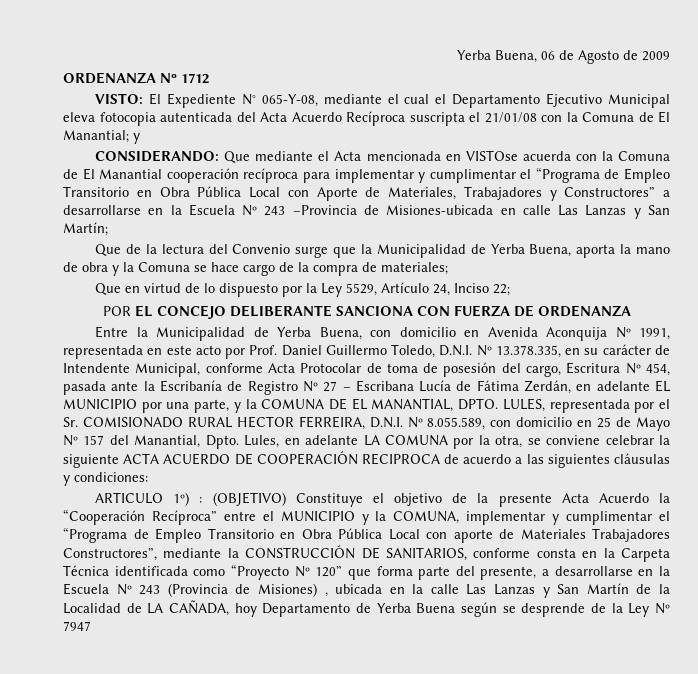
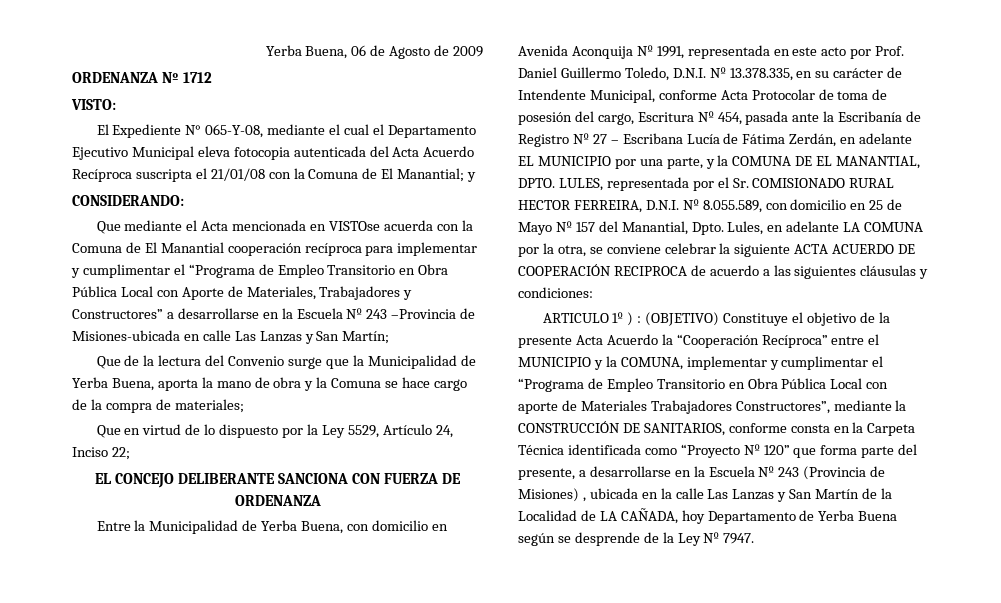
- VISTO: El Expediente N° 065-Y-08, mediante el cual el Departamento Ejecutivo Municipal eleva fotocopia autenticada del Acta Acuerdo Recíproca suscripta el 21/01/08 con la Comuna de El Manantial; y
+ VISTO:
+ El Expediente N° 065-Y-08, mediante el cual el Departamento Ejecutivo Municipal eleva fotocopia autenticada del Acta Acuerdo Recíproca suscripta el 21/01/08 con la Comuna de El Manantial; y
- CONSIDERANDO: Que mediante el Acta mencionada en VISTOse acuerda con la Comuna de El Manantial cooperación recíproca para implementar y cumplimentar el “Programa de Empleo Transitorio en Obra Pública Local con Aporte de Materiales, Trabajadores y Constructores” a desarrollarse en la Escuela Nº 243 –Provincia de Misiones-ubicada en calle Las Lanzas y San Martín;
+ CONSIDERANDO:
+ Que mediante el Acta mencionada en VISTOse acuerda con la Comuna de El Manantial cooperación recíproca para implementar y cumplimentar el “Programa de Empleo Transitorio en Obra Pública Local con Aporte de Materiales, Trabajadores y Constructores” a desarrollarse en la Escuela Nº 243 –Provincia de Misiones-ubicada en calle Las Lanzas y San Martín;
- POR EL CONCEJO DELIBERANTE SANCIONA CON FUERZA DE ORDENANZA
+ EL CONCEJO DELIBERANTE SANCIONA CON FUERZA DE ORDENANZA
- ARTICULO 1º) :
+ ARTICULO 1º ) :
- (OBJETIVO) Constituye el objetivo de la presente Acta Acuerdo la “Cooperación Recíproca” entre el MUNICIPIO y la COMUNA, implementar y cumplimentar el “Programa de Empleo Transitorio en Obra Pública Local con aporte de Materiales Trabajadores Constructores”, mediante la CONSTRUCCIÓN DE SANITARIOS, conforme consta en la Carpeta Técnica identificada como “Proyecto Nº 120” que forma parte del presente, a desarrollarse en la Escuela Nº 243 (Provincia de Misiones) , ubicada en la calle Las Lanzas y San Martín de la Localidad de LA CAÑADA, hoy Departamento de Yerba Buena según se desprende de la Ley Nº 7947
+ (OBJETIVO) Constituye el objetivo de la presente Acta Acuerdo la “Cooperación Recíproca” entre el MUNICIPIO y la COMUNA, implementar y cumplimentar el “Programa de Empleo Transitorio en Obra Pública Local con aporte de Materiales Trabajadores Constructores”, mediante la CONSTRUCCIÓN DE SANITARIOS, conforme consta en la Carpeta Técnica identificada como “Proyecto Nº 120” que forma parte del presente, a desarrollarse en la Escuela Nº 243 (Provincia de Misiones) , ubicada en la calle Las Lanzas y San Martín de la Localidad de LA CAÑADA, hoy Departamento de Yerba Buena según se desprende de la Ley Nº 7947.

